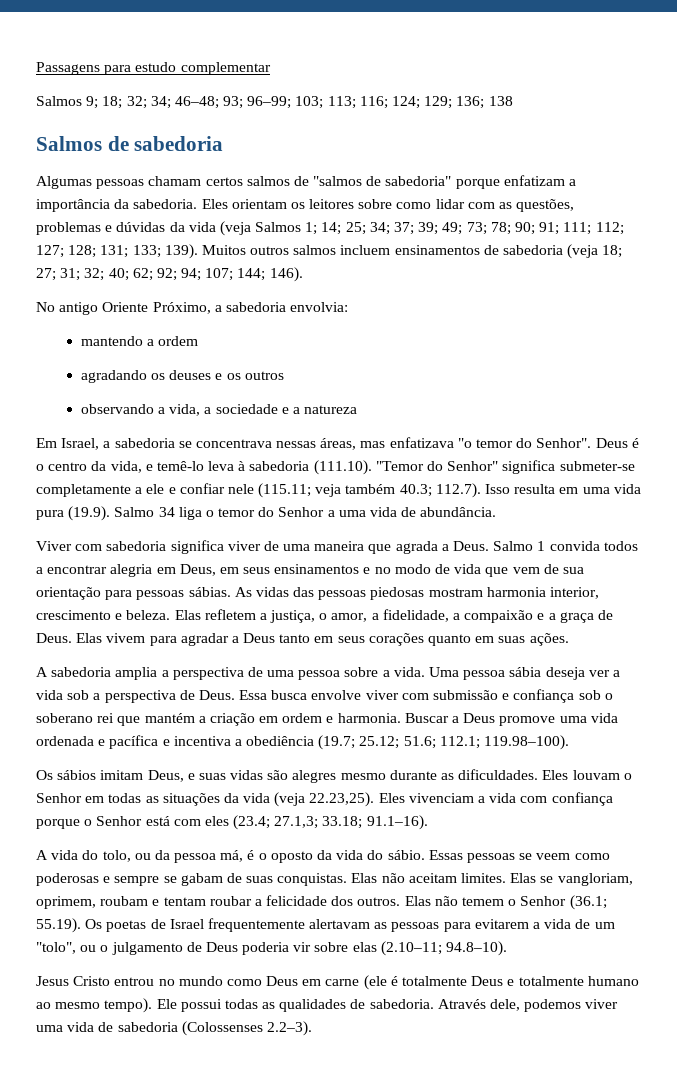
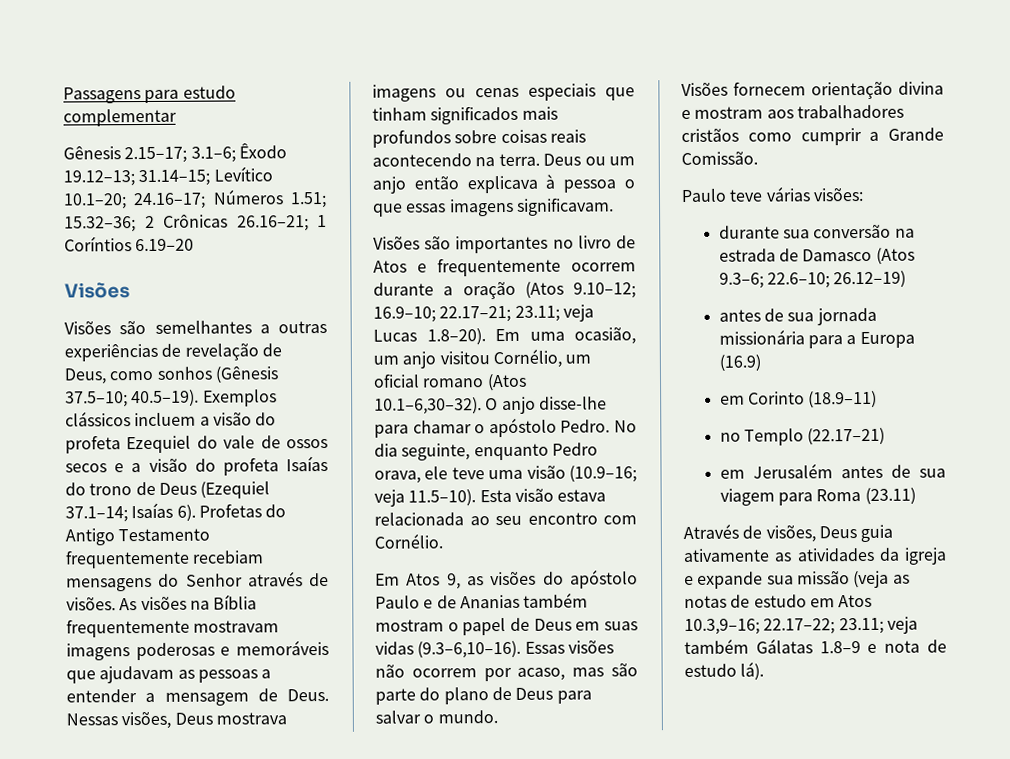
- Salmos 9; 18; 32; 34; 46–48; 93; 96–99; 103; 113; 116; 124; 129; 136; 138
- Salmos de sabedoria
- Algumas pessoas chamam certos salmos de "salmos de sabedoria" porque enfatizam a importância da sabedoria. Eles orientam os leitores sobre como lidar com as questões, problemas e dúvidas da vida (veja Salmos 1; 14; 25; 34; 37; 39; 49; 73; 78; 90; 91; 111; 112; 127; 128; 131; 133; 139). Muitos outros salmos incluem ensinamentos de sabedoria (veja 18; 27; 31; 32; 40; 62; 92; 94; 107; 144; 146).
- No antigo Oriente Próximo, a sabedoria envolvia:
- mantendo a ordem
- agradando os deuses e os outros
- observando a vida, a sociedade e a natureza
- Em Israel, a sabedoria se concentrava nessas áreas, mas enfatizava "o temor do Senhor". Deus é o centro da vida, e temê-lo leva à sabedoria (111.10). "Temor do Senhor" significa submeter-se completamente a ele e confiar nele (115.11; veja também 40.3; 112.7). Isso resulta em uma vida pura (19.9). Salmo 34 liga o temor do Senhor a uma vida de abundância.
- Viver com sabedoria significa viver de uma maneira que agrada a Deus. Salmo 1 convida todos a encontrar alegria em Deus, em seus ensinamentos e no modo de vida que vem de sua orientação para pessoas sábias. As vidas das pessoas piedosas mostram harmonia interior, crescimento e beleza. Elas refletem a justiça, o amor, a fidelidade, a compaixão e a graça de Deus. Elas vivem para agradar a Deus tanto em seus corações quanto em suas ações.
- A sabedoria amplia a perspectiva de uma pessoa sobre a vida. Uma pessoa sábia deseja ver a vida sob a perspectiva de Deus. Essa busca envolve viver com submissão e confiança sob o soberano rei que mantém a criação em ordem e harmonia. Buscar a Deus promove uma vida ordenada e pacífica e incentiva a obediência (19.7; 25.12; 51.6; 112.1; 119.98–100).
- Os sábios imitam Deus, e suas vidas são alegres mesmo durante as dificuldades. Eles louvam o Senhor em todas as situações da vida (veja 22.23,25). Eles vivenciam a vida com confiança porque o Senhor está com eles (23.4; 27.1,3; 33.18; 91.1–16).
- A vida do tolo, ou da pessoa má, é o oposto da vida do sábio. Essas pessoas se veem como poderosas e sempre se gabam de suas conquistas. Elas não aceitam limites. Elas se vangloriam, oprimem, roubam e tentam roubar a felicidade dos outros. Elas não temem o Senhor (36.1; 55.19). Os poetas de Israel frequentemente alertavam as pessoas para evitarem a vida de um "tolo", ou o julgamento de Deus poderia vir sobre elas (2.10–11; 94.8–10).
- Jesus Cristo entrou no mundo como Deus em carne (ele é totalmente Deus e totalmente humano ao mesmo tempo). Ele possui todas as qualidades de sabedoria. Através dele, podemos viver uma vida de sabedoria (Colossenses 2.2–3).
+ Gênesis 2.15–17; 3.1–6; Êxodo 19.12–13; 31.14–15; Levítico 10.1–20; 24.16–17; Números 1.51; 15.32–36; 2 Crônicas 26.16–21; 1 Coríntios 6.19–20
+ Visões
+ Visões são semelhantes a outras experiências de revelação de Deus, como sonhos (Gênesis 37.5–10; 40.5–19). Exemplos clássicos incluem a visão do profeta Ezequiel do vale de ossos secos e a visão do profeta Isaías do trono de Deus (Ezequiel 37.1–14; Isaías 6). Profetas do Antigo Testamento frequentemente recebiam mensagens do Senhor através de visões. As visões na Bíblia frequentemente mostravam imagens poderosas e memoráveis que ajudavam as pessoas a entender a mensagem de Deus. Nessas visões, Deus mostrava imagens ou cenas especiais que tinham significados mais profundos sobre coisas reais acontecendo na terra. Deus ou um anjo então explicava à pessoa o que essas imagens significavam.
+ Visões são importantes no livro de Atos e frequentemente ocorrem durante a oração (Atos 9.10–12; 16.9–10; 22.17–21; 23.11; veja Lucas 1.8–20). Em uma ocasião, um anjo visitou Cornélio, um oficial romano (Atos 10.1–6,30–32). O anjo disse-lhe para chamar o apóstolo Pedro. No dia seguinte, enquanto Pedro orava, ele teve uma visão (10.9–16; veja 11.5–10). Esta visão estava relacionada ao seu encontro com Cornélio.
+ Em Atos 9, as visões do apóstolo Paulo e de Ananias também mostram o papel de Deus em suas vidas (9.3–6,10–16). Essas visões não ocorrem por acaso, mas são parte do plano de Deus para salvar o mundo.
+ Visões fornecem orientação divina e mostram aos trabalhadores cristãos como cumprir a Grande Comissão.
+ Paulo teve várias visões:
+ durante sua conversão na estrada de Damasco (Atos 9.3–6; 22.6–10; 26.12–19)
+ antes de sua jornada missionária para a Europa (16.9)
+ em Corinto (18.9–11)
+ no Templo (22.17–21)
+ em Jerusalém antes de sua viagem para Roma (23.11)
+ Através de visões, Deus guia ativamente as atividades da igreja e expande sua missão (veja as notas de estudo em Atos 10.3,9–16; 22.17–22; 23.11; veja também Gálatas 1.8–9 e nota de estudo lá).

